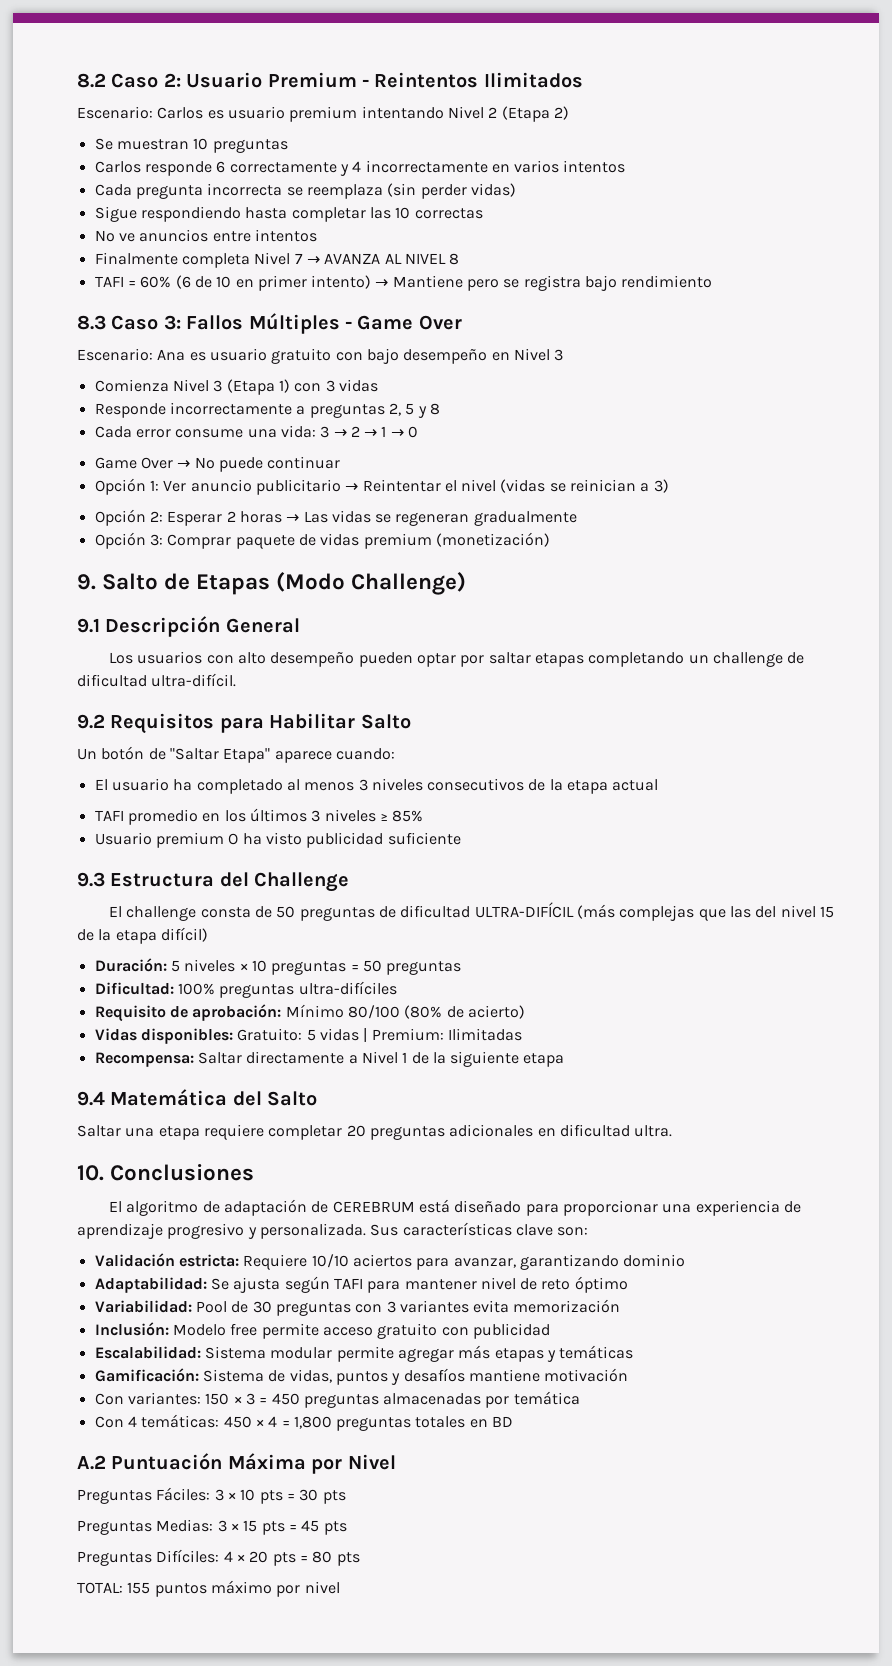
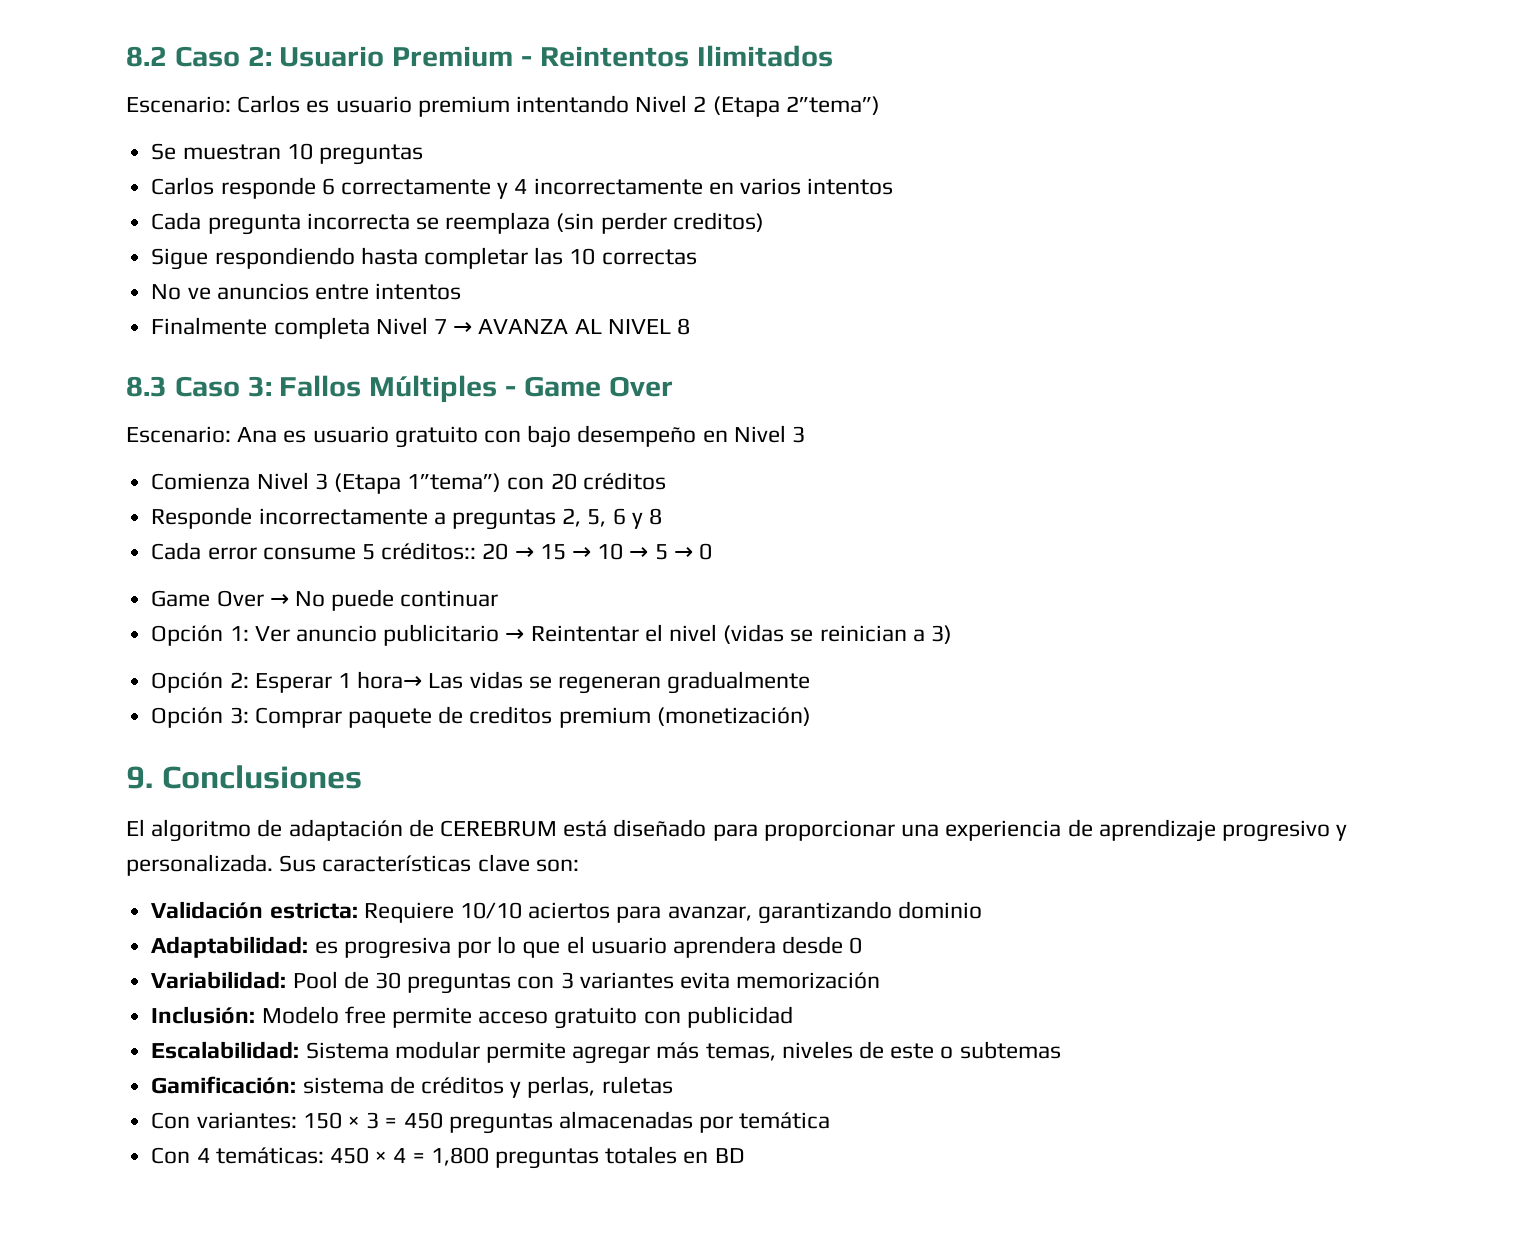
- Escenario: Carlos es usuario premium intentando Nivel 2 (Etapa 2)
+ Escenario: Carlos es usuario premium intentando Nivel 2 (Etapa 2”tema”)
- Cada pregunta incorrecta se reemplaza (sin perder vidas)
+ Cada pregunta incorrecta se reemplaza (sin perder creditos)
- TAFI = 60% (6 de 10 en primer intento) → Mantiene pero se registra bajo rendimiento
- Comienza Nivel 3 (Etapa 1) con 3 vidas
+ Comienza Nivel 3 (Etapa 1”tema”) con 20 créditos
- Responde incorrectamente a preguntas 2, 5 y 8
+ Responde incorrectamente a preguntas 2, 5, 6 y 8
- Cada error consume una vida: 3 → 2 → 1 → 0
+ Cada error consume 5 créditos:: 20 → 15 → 10 → 5 → 0
- Opción 2: Esperar 2 horas → Las vidas se regeneran gradualmente
+ Opción 2: Esperar 1 hora→ Las vidas se regeneran gradualmente
- Opción 3: Comprar paquete de vidas premium (monetización)
+ Opción 3: Comprar paquete de creditos premium (monetización)
- 9. Salto de Etapas (Modo Challenge)
- 9.1 Descripción General
- Los usuarios con alto desempeño pueden optar por saltar etapas completando un challenge de dificultad ultra-difícil.
- 9.2 Requisitos para Habilitar Salto
- Un botón de "Saltar Etapa" aparece cuando:
- El usuario ha completado al menos 3 niveles consecutivos de la etapa actual
- TAFI promedio en los últimos 3 niveles ≥ 85%
- Usuario premium O ha visto publicidad suficiente
- 9.3 Estructura del Challenge
- El challenge consta de 50 preguntas de dificultad ULTRA-DIFÍCIL (más complejas que las del nivel 15 de la etapa difícil)
- Duración: 5 niveles × 10 preguntas = 50 preguntas
- Dificultad: 100% preguntas ultra-difíciles
- Requisito de aprobación: Mínimo 80/100 (80% de acierto)
- Vidas disponibles: Gratuito: 5 vidas | Premium: Ilimitadas
- Recompensa: Saltar directamente a Nivel 1 de la siguiente etapa
- 9.4 Matemática del Salto
- Saltar una etapa requiere completar 20 preguntas adicionales en dificultad ultra.
- 10. Conclusiones
+ 9. Conclusiones
- Adaptabilidad: Se ajusta según TAFI para mantener nivel de reto óptimo
+ Adaptabilidad: es progresiva por lo que el usuario aprendera desde 0
- Escalabilidad: Sistema modular permite agregar más etapas y temáticas
- Gamificación: Sistema de vidas, puntos y desafíos mantiene motivación
+ Escalabilidad: Sistema modular permite agregar más temas, niveles de este o subtemas
+ Gamificación: sistema de créditos y perlas, ruletas
- A.2 Puntuación Máxima por Nivel
- Preguntas Fáciles: 3 × 10 pts = 30 pts
- Preguntas Medias: 3 × 15 pts = 45 pts
- Preguntas Difíciles: 4 × 20 pts = 80 pts
- TOTAL: 155 puntos máximo por nivel

